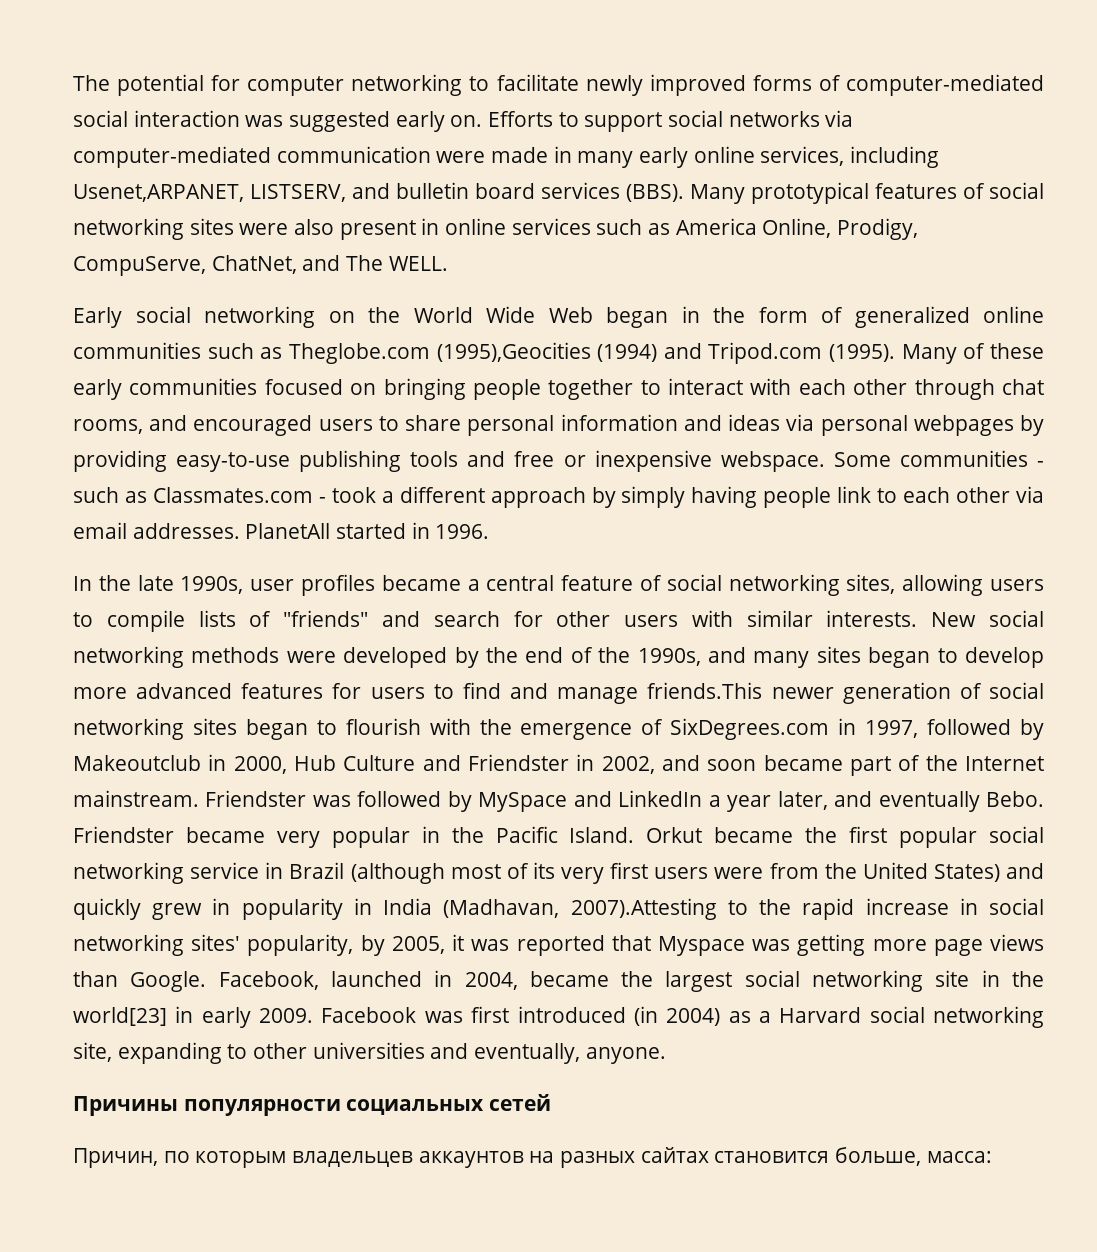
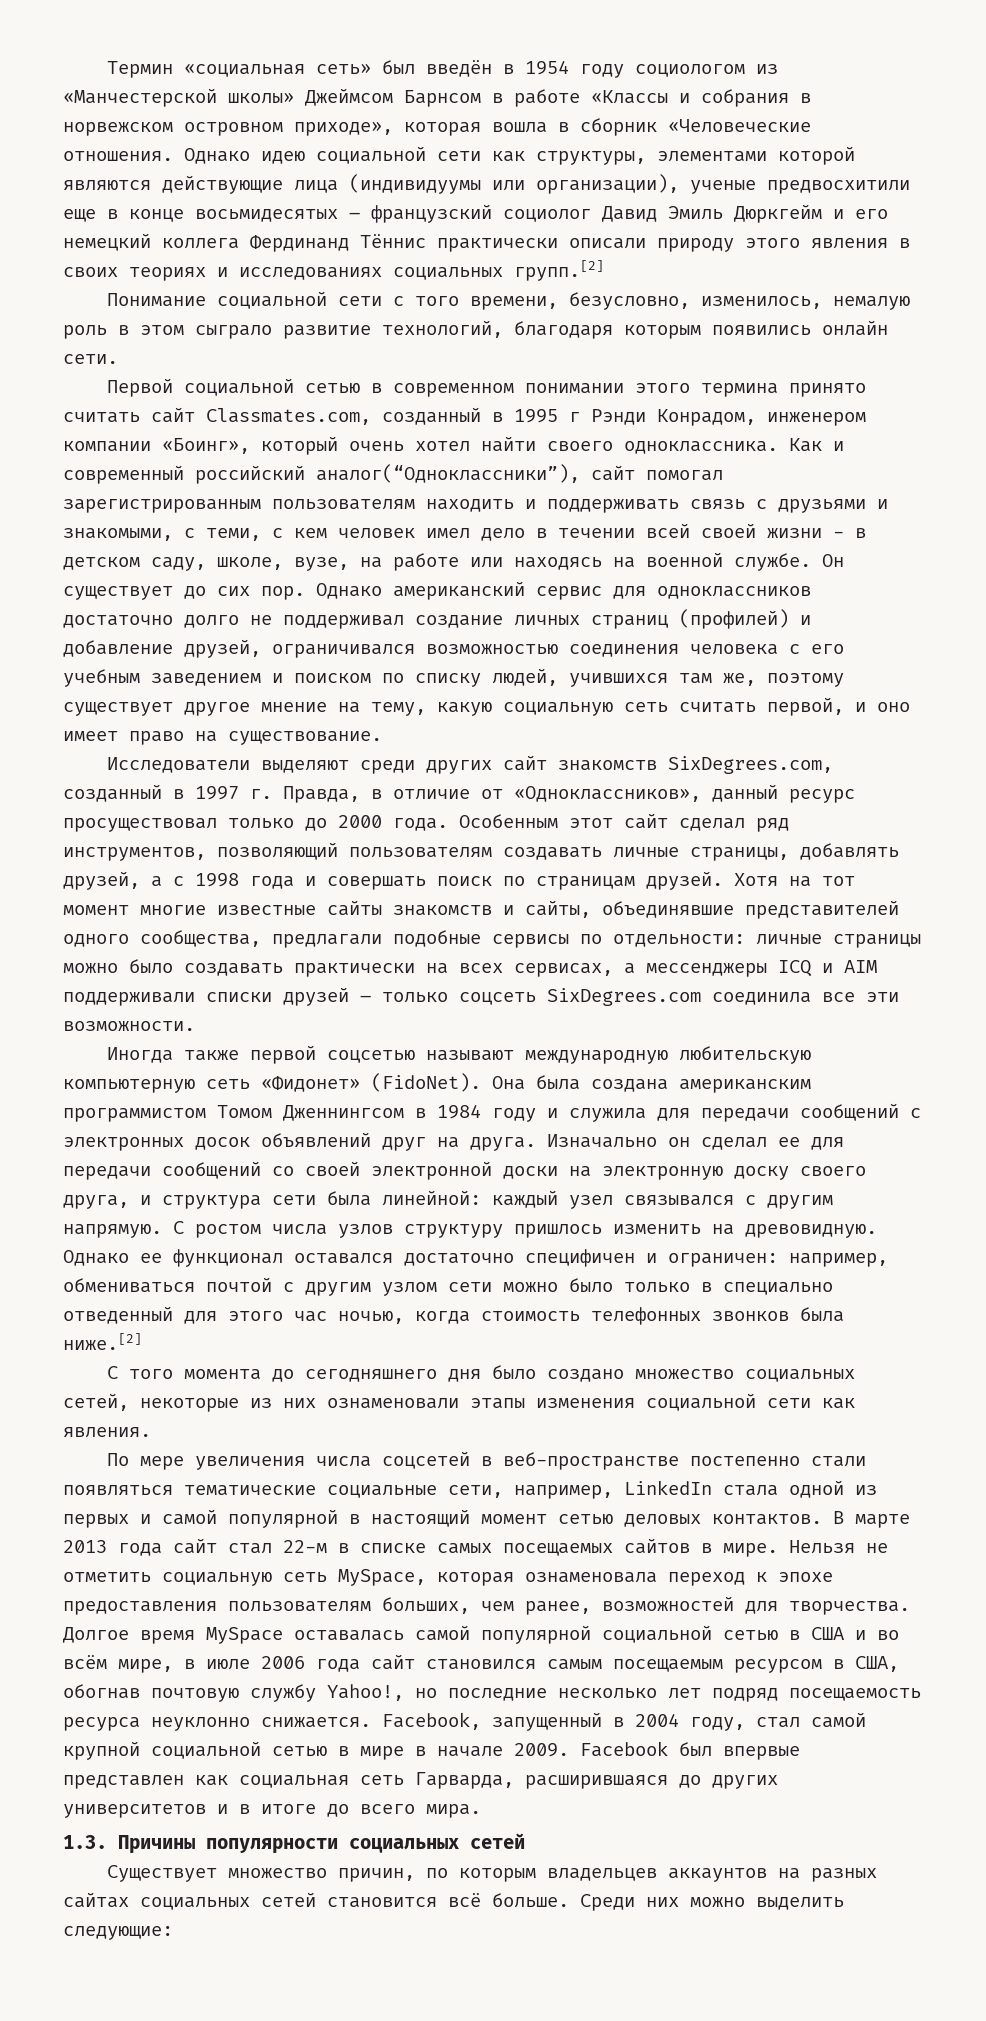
- The potential for computer networking to facilitate newly improved forms of computer-mediated social interaction was suggested early on. Efforts to support social networks via computer-mediated communication were made in many early online services, including Usenet,ARPANET, LISTSERV, and bulletin board services (BBS). Many prototypical features of social networking sites were also present in online services such as America Online, Prodigy, CompuServe, ChatNet, and The WELL.
- Early social networking on the World Wide Web began in the form of generalized online communities such as Theglobe.com (1995),Geocities (1994) and Tripod.com (1995). Many of these early communities focused on bringing people together to interact with each other through chat rooms, and encouraged users to share personal information and ideas via personal webpages by providing easy-to-use publishing tools and free or inexpensive webspace. Some communities - such as Classmates.com - took a different approach by simply having people link to each other via email addresses. PlanetAll started in 1996.
- In the late 1990s, user profiles became a central feature of social networking sites, allowing users to compile lists of "friends" and search for other users with similar interests. New social networking methods were developed by the end of the 1990s, and many sites began to develop more advanced features for users to find and manage friends.This newer generation of social networking sites began to flourish with the emergence of SixDegrees.com in 1997, followed by Makeoutclub in 2000, Hub Culture and Friendster in 2002, and soon became part of the Internet mainstream. Friendster was followed by MySpace and LinkedIn a year later, and eventually Bebo. Friendster became very popular in the Pacific Island. Orkut became the first popular social networking service in Brazil (although most of its very first users were from the United States) and quickly grew in popularity in India (Madhavan, 2007).Attesting to the rapid increase in social networking sites' popularity, by 2005, it was reported that Myspace was getting more page views than Google. Facebook, launched in 2004, became the largest social networking site in the world[23] in early 2009. Facebook was first introduced (in 2004) as a Harvard social networking site, expanding to other universities and eventually, anyone.
- Причины популярности социальных сетей
+ Термин «социальная сеть» был введён в 1954 году социологом из «Манчестерской школы» Джеймсом Барнсом в работе «Классы и собрания в норвежском островном приходе», которая вошла в сборник «Человеческие отношения. Однако идею социальной сети как структуры, элементами которой являются действующие лица (индивидуумы или организации), ученые предвосхитили еще в конце восьмидесятых – французский социолог Давид Эмиль Дюркгейм и его немецкий коллега Фердинанд Тённис практически описали природу этого явления в своих теориях и исследованиях социальных групп.[2]
+ Понимание социальной сети с того времени, безусловно, изменилось, немалую роль в этом сыграло развитие технологий, благодаря которым появились онлайн сети.
+ Первой социальной сетью в современном понимании этого термина принято считать сайт Classmates.com, cозданный в 1995 г Рэнди Конрадом, инженером компании «Боинг», который очень хотел найти своего одноклассника. Как и современный российский аналог(“Одноклассники”), сайт помогал зарегистрированным пользователям находить и поддерживать связь с друзьями и знакомыми, с теми, с кем человек имел дело в течении всей своей жизни - в детском саду, школе, вузе, на работе или находясь на военной службе. Он существует до сих пор. Однако американский сервис для одноклассников достаточно долго не поддерживал создание личных страниц (профилей) и добавление друзей, ограничивался возможностью соединения человека с его учебным заведением и поиском по списку людей, учившихся там же, поэтому существует другое мнение на тему, какую социальную сеть считать первой, и оно имеет право на существование.
+ Исследователи выделяют среди других сайт знакомств SixDegrees.com, созданный в 1997 г. Правда, в отличие от «Одноклассников», данный ресурс просуществовал только до 2000 года. Особенным этот сайт сделал ряд инструментов, позволяющий пользователям создавать личные страницы, добавлять друзей, а с 1998 года и совершать поиск по страницам друзей. Хотя на тот момент многие известные сайты знакомств и сайты, объединявшие представителей одного сообщества, предлагали подобные сервисы по отдельности: личные страницы можно было создавать практически на всех сервисах, а мессенджеры ICQ и AIM поддерживали списки друзей – только соцсеть SixDegrees.com соединила все эти возможности.
+ Иногда также первой соцсетью называют международную любительскую компьютерную сеть «Фидонет» (FidoNet). Она была создана американским программистом Томом Дженнингсом в 1984 году и служила для передачи сообщений с электронных досок объявлений друг на друга. Изначально он сделал ее для передачи сообщений со своей электронной доски на электронную доску своего друга, и структура сети была линейной: каждый узел связывался с другим напрямую. С ростом числа узлов структуру пришлось изменить на древовидную. Однако ее функционал оставался достаточно специфичен и ограничен: например, обмениваться почтой с другим узлом сети можно было только в специально отведенный для этого час ночью, когда стоимость телефонных звонков была ниже.[2]
+ С того момента до сегодняшнего дня было создано множество социальных сетей, некоторые из них ознаменовали этапы изменения социальной сети как явления.
+ По мере увеличения числа соцсетей в веб-пространстве постепенно стали появляться тематические социальные сети, например, LinkedIn стала одной из первых и самой популярной в настоящий момент сетью деловых контактов. В марте 2013 года сайт стал 22-м в списке самых посещаемых сайтов в мире. Нельзя не отметить социальную сеть MySpace, которая ознаменовала переход к эпохе предоставления пользователям больших, чем ранее, возможностей для творчества. Долгое время MySpace оставалась самой популярной социальной сетью в США и во всём мире, в июле 2006 года сайт становился самым посещаемым ресурсом в США, обогнав почтовую службу Yahoo!, но последние несколько лет подряд посещаемость ресурса неуклонно снижается. Facebook, запущенный в 2004 году, стал самой крупной социальной сетью в мире в начале 2009. Facebook был впервые представлен как социальная сеть Гарварда, расширившаяся до других университетов и в итоге до всего мира.
+ 1.3. Причины популярности социальных сетей
- Причин, по которым владельцев аккаунтов на разных сайтах становится больше, масса:
+ Существует множество причин, по которым владельцев аккаунтов на разных сайтах социальных сетей становится всё больше. Среди них можно выделить следующие:

